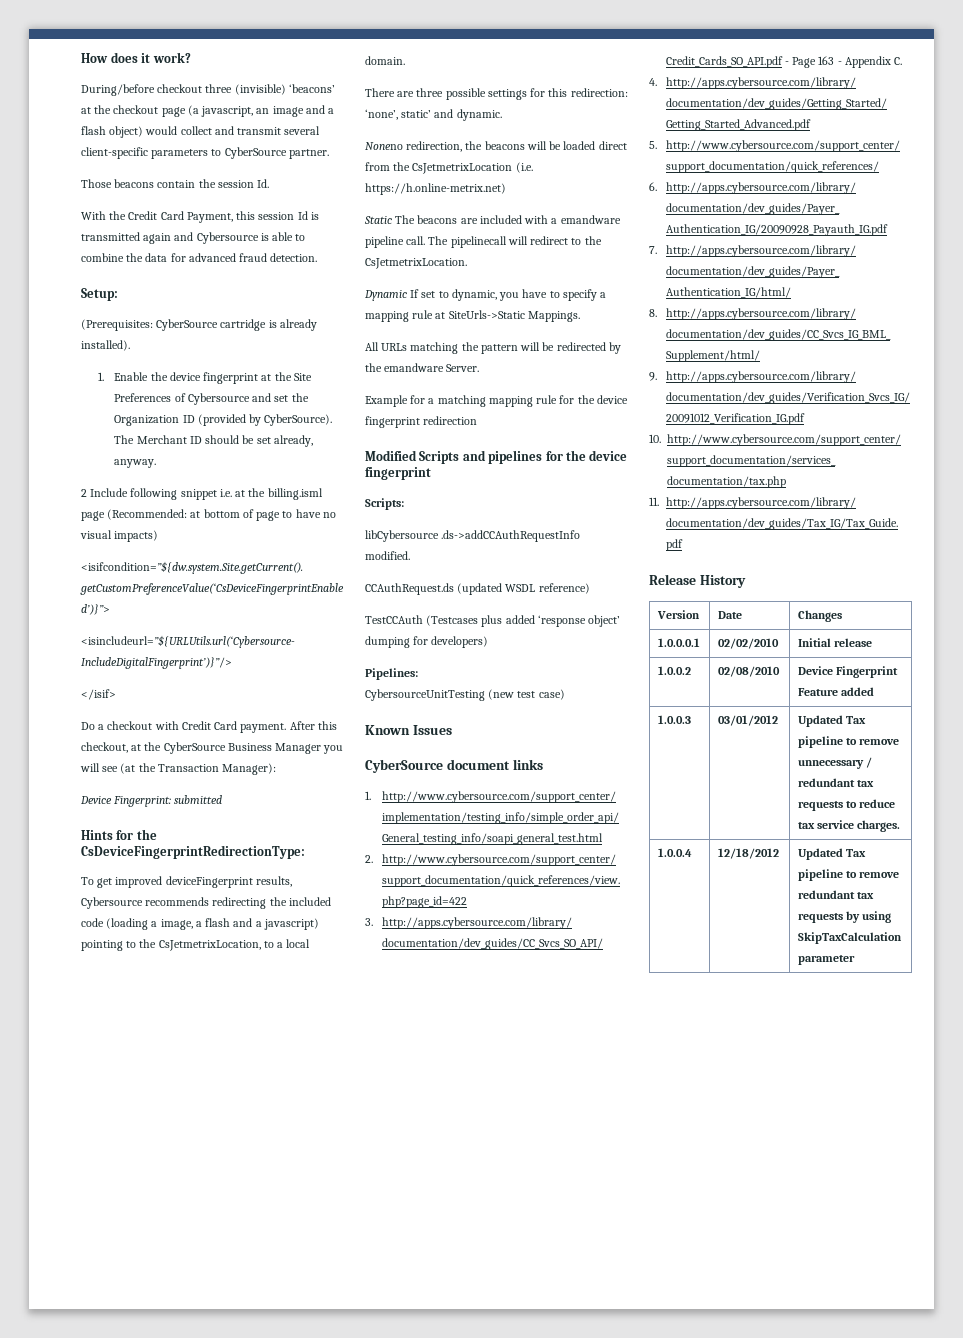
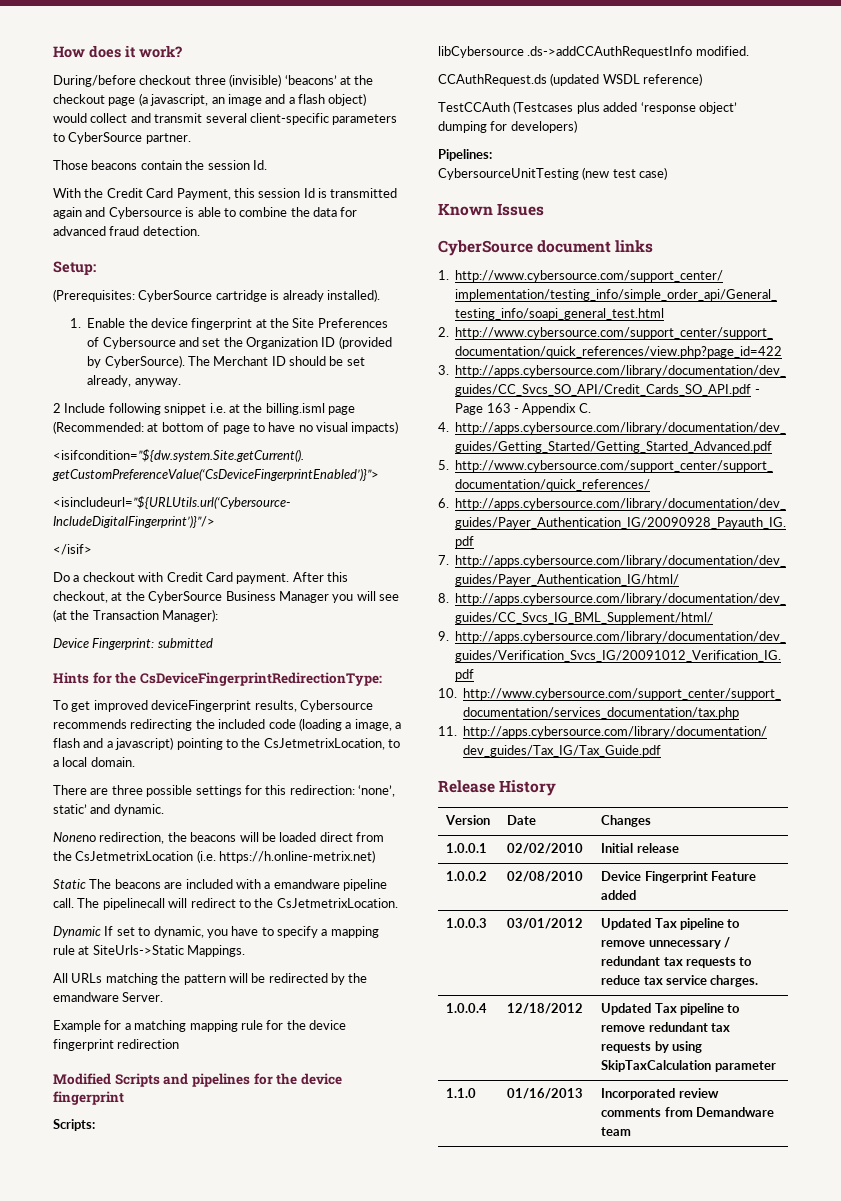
- 1.0.0.0.1 | 02/02/2010 | Initial release
+ 1.0.0.1 | 02/02/2010 | Initial release
+ 1.1.0 | 01/16/2013 | Incorporated review comments from Demandware team

